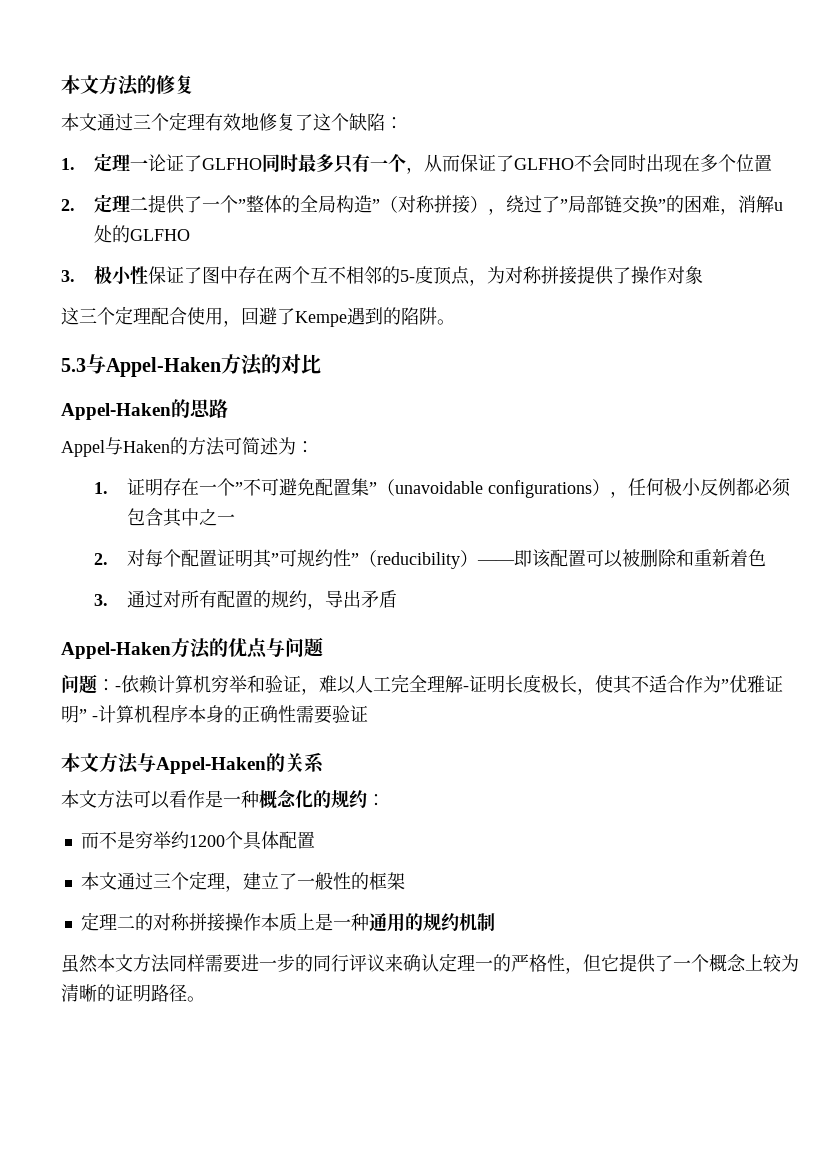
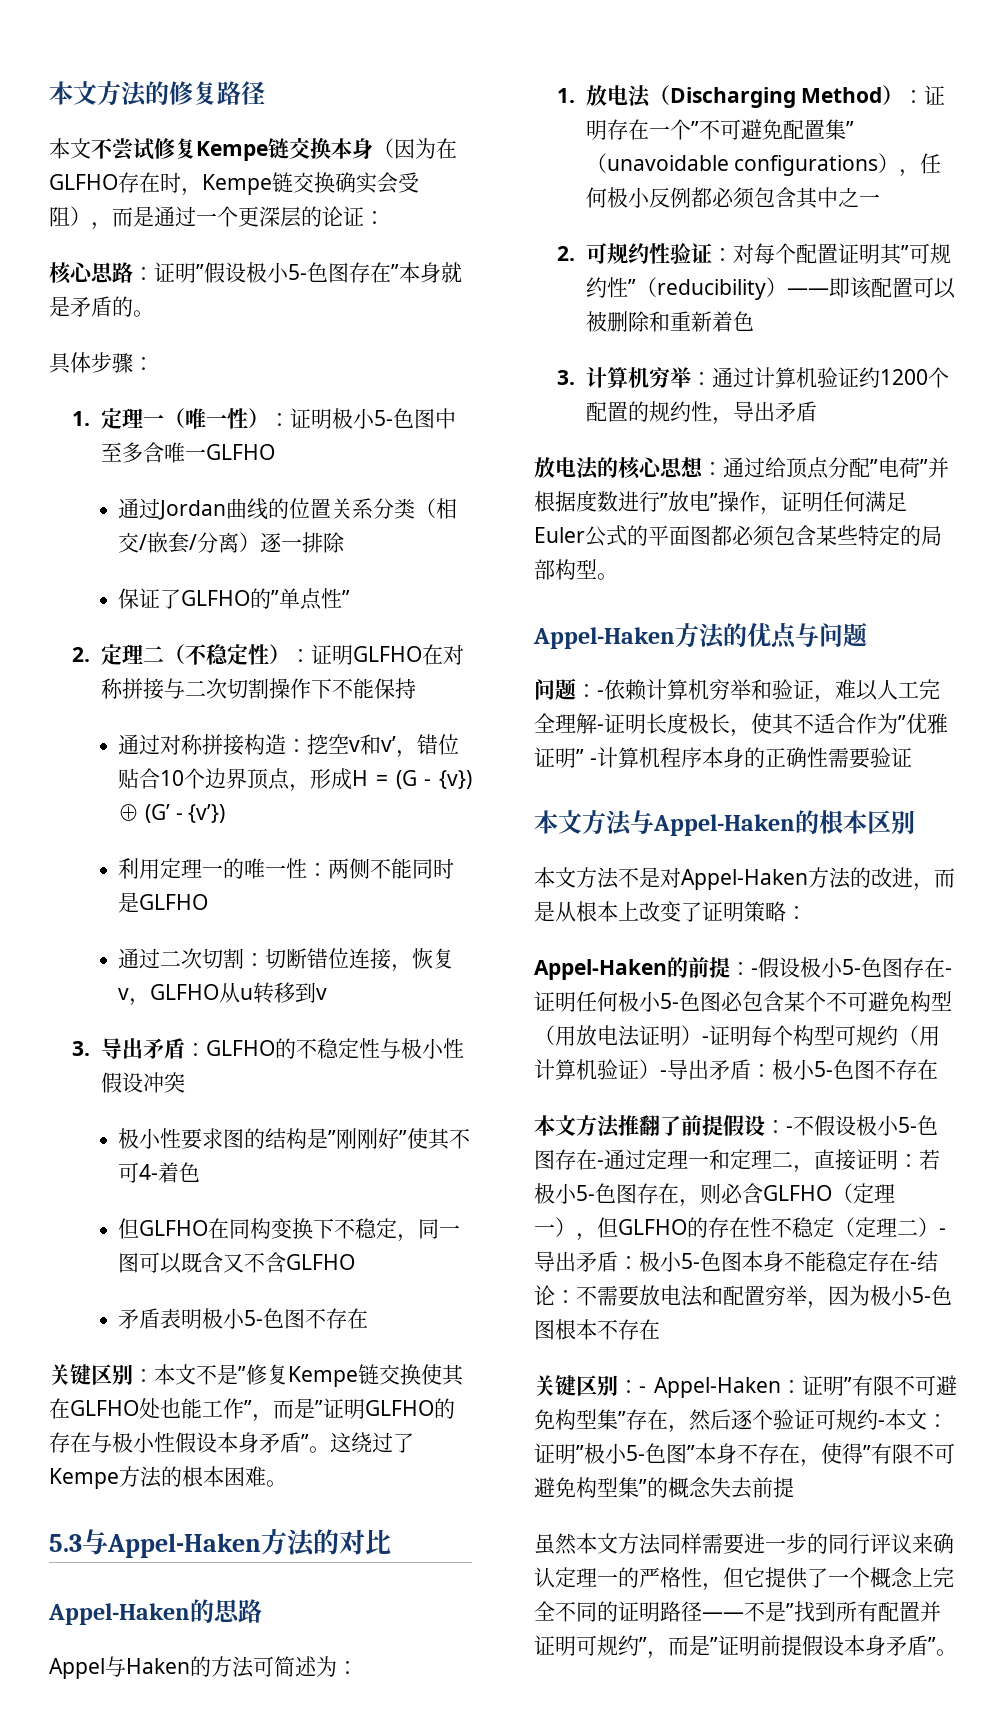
- 本文方法的修复
- 本文通过三个定理有效地修复了这个缺陷：
- 1.定理一论证了GLFHO同时最多只有一个，从而保证了GLFHO不会同时出现在多个位置
- 2.定理二提供了一个”整体的全局构造”（对称拼接），绕过了”局部链交换”的困难，消解u处的GLFHO
- 3.极小性保证了图中存在两个互不相邻的5-度顶点，为对称拼接提供了操作对象
- 这三个定理配合使用，回避了Kempe遇到的陷阱。
+ 本文方法的修复路径
+ 本文不尝试修复Kempe链交换本身（因为在GLFHO存在时，Kempe链交换确实会受阻），而是通过一个更深层的论证：
+ 核心思路：证明”假设极小5-色图存在”本身就是矛盾的。
+ 具体步骤：
+ 1.定理一（唯一性）：证明极小5-色图中至多含唯一GLFHO
+ 通过Jordan曲线的位置关系分类（相交/嵌套/分离）逐一排除
+ 保证了GLFHO的”单点性”
+ 2.定理二（不稳定性）：证明GLFHO在对称拼接与二次切割操作下不能保持
+ 通过对称拼接构造：挖空v和v’，错位贴合10个边界顶点，形成H = (G - {v}) ⊕ (G’ - {v’})
+ 利用定理一的唯一性：两侧不能同时是GLFHO
+ 通过二次切割：切断错位连接，恢复v，GLFHO从u转移到v
+ 3.导出矛盾：GLFHO的不稳定性与极小性假设冲突
+ 极小性要求图的结构是”刚刚好”使其不可4-着色
+ 但GLFHO在同构变换下不稳定，同一图可以既含又不含GLFHO
+ 矛盾表明极小5-色图不存在
+ 关键区别：本文不是”修复Kempe链交换使其在GLFHO处也能工作”，而是”证明GLFHO的存在与极小性假设本身矛盾”。这绕过了Kempe方法的根本困难。
- 1.证明存在一个”不可避免配置集”（unavoidable configurations），任何极小反例都必须包含其中之一
+ 1.放电法（Discharging Method）：证明存在一个”不可避免配置集”（unavoidable configurations），任何极小反例都必须包含其中之一
- 2.对每个配置证明其”可规约性”（reducibility）——即该配置可以被删除和重新着色
+ 2.可规约性验证：对每个配置证明其”可规约性”（reducibility）——即该配置可以被删除和重新着色
- 3.通过对所有配置的规约，导出矛盾
+ 3.计算机穷举：通过计算机验证约1200个配置的规约性，导出矛盾
+ 放电法的核心思想：通过给顶点分配”电荷”并根据度数进行”放电”操作，证明任何满足Euler公式的平面图都必须包含某些特定的局部构型。
- 本文方法与Appel-Haken的关系
- 本文方法可以看作是一种概念化的规约：
- 而不是穷举约1200个具体配置
- 本文通过三个定理，建立了一般性的框架
- 定理二的对称拼接操作本质上是一种通用的规约机制
+ 本文方法与Appel-Haken的根本区别
+ 本文方法不是对Appel-Haken方法的改进，而是从根本上改变了证明策略：
+ Appel-Haken的前提：-假设极小5-色图存在-证明任何极小5-色图必包含某个不可避免构型（用放电法证明）-证明每个构型可规约（用计算机验证）-导出矛盾：极小5-色图不存在
+ 本文方法推翻了前提假设：-不假设极小5-色图存在-通过定理一和定理二，直接证明：若极小5-色图存在，则必含GLFHO（定理一），但GLFHO的存在性不稳定（定理二）-导出矛盾：极小5-色图本身不能稳定存在-结论：不需要放电法和配置穷举，因为极小5-色图根本不存在
+ 关键区别：- Appel-Haken：证明”有限不可避免构型集”存在，然后逐个验证可规约-本文：证明”极小5-色图”本身不存在，使得”有限不可避免构型集”的概念失去前提
- 虽然本文方法同样需要进一步的同行评议来确认定理一的严格性，但它提供了一个概念上较为清晰的证明路径。
+ 虽然本文方法同样需要进一步的同行评议来确认定理一的严格性，但它提供了一个概念上完全不同的证明路径——不是”找到所有配置并证明可规约”，而是”证明前提假设本身矛盾”。

